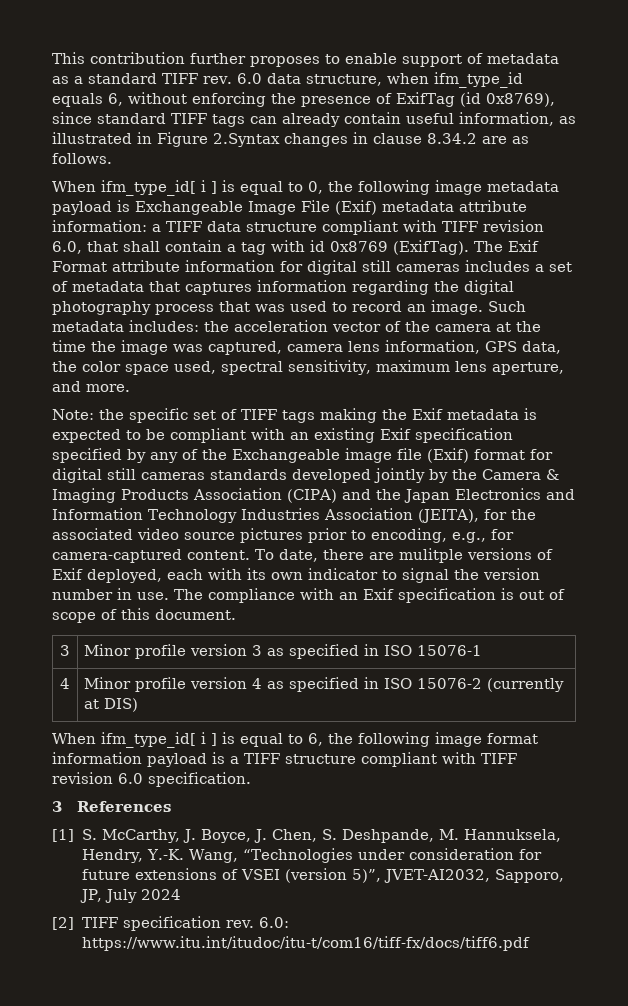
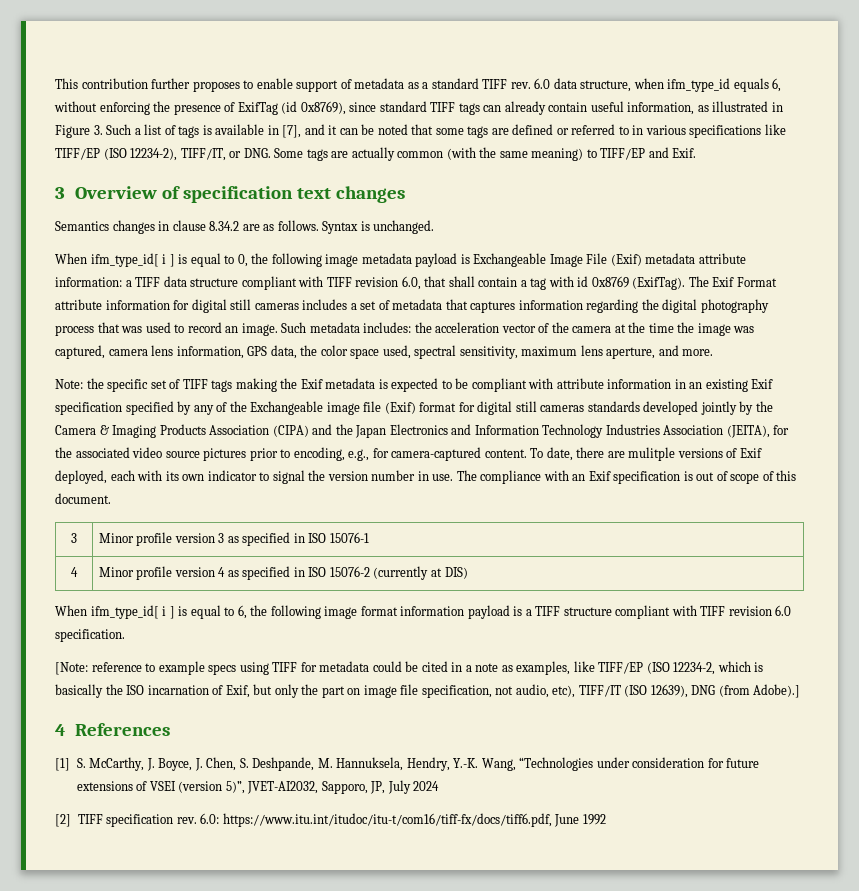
- 6.0 data structure, when ifm_type_id equals 6, without enforcing the presence of ExifTag (id 0x8769), since standard TIFF tags can already contain useful information, as illustrated in Figure 2.Syntax changes in clause 8.34.2 are as follows.
+ 6.0 data structure, when ifm_type_id equals 6, without enforcing the presence of ExifTag (id 0x8769), since standard TIFF tags can already contain useful information, as illustrated in Figure 3. Such a list of tags is available in [7], and it can be noted that some tags are defined or referred to in various specifications like TIFF/EP (ISO 12234-2), TIFF/IT, or DNG. Some tags are actually common (with the same meaning) to TIFF/EP and Exif.
+ 3 Overview of specification text changes
+ Semantics changes in clause 8.34.2 are as follows. Syntax is unchanged.
- the specific set of TIFF tags making the Exif metadata is expected to be compliant with an existing Exif specification specified by any of the Exchangeable image file (Exif) format for digital still cameras standards developed jointly by the Camera & Imaging Products Association (CIPA) and the Japan Electronics and Information Technology Industries Association (JEITA), for the associated video source pictures prior to encoding, e.g., for camera-captured content.
+ the specific set of TIFF tags making the Exif metadata is expected to be compliant with attribute information in an existing Exif specification specified by any of the Exchangeable image file (Exif) format for digital still cameras standards developed jointly by the Camera & Imaging Products Association (CIPA) and the Japan Electronics and Information Technology Industries Association (JEITA), for the associated video source pictures prior to encoding, e.g., for camera-captured content.
- 3 References
+ [Note: reference to example specs using TIFF for metadata could be cited in a note as examples, like TIFF/EP (ISO 12234-2, which is basically the ISO incarnation of Exif, but only the part on image file specification, not audio, etc), TIFF/IT (ISO 12639), DNG (from Adobe).]
+ 4 References
- 6.0: https://www.itu.int/itudoc/itu-t/com16/tiff-fx/docs/tiff6.pdf
+ 6.0: https://www.itu.int/itudoc/itu-t/com16/tiff-fx/docs/tiff6.pdf, June 1992

